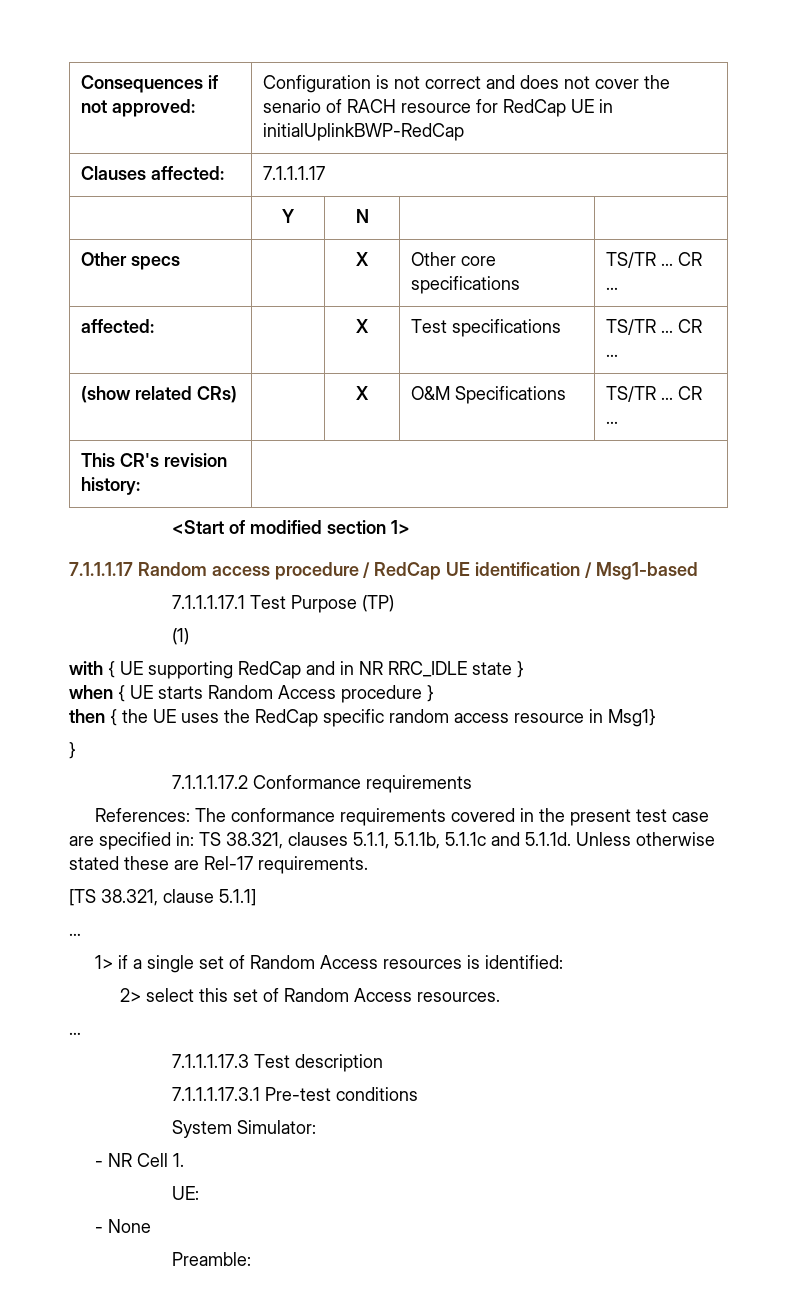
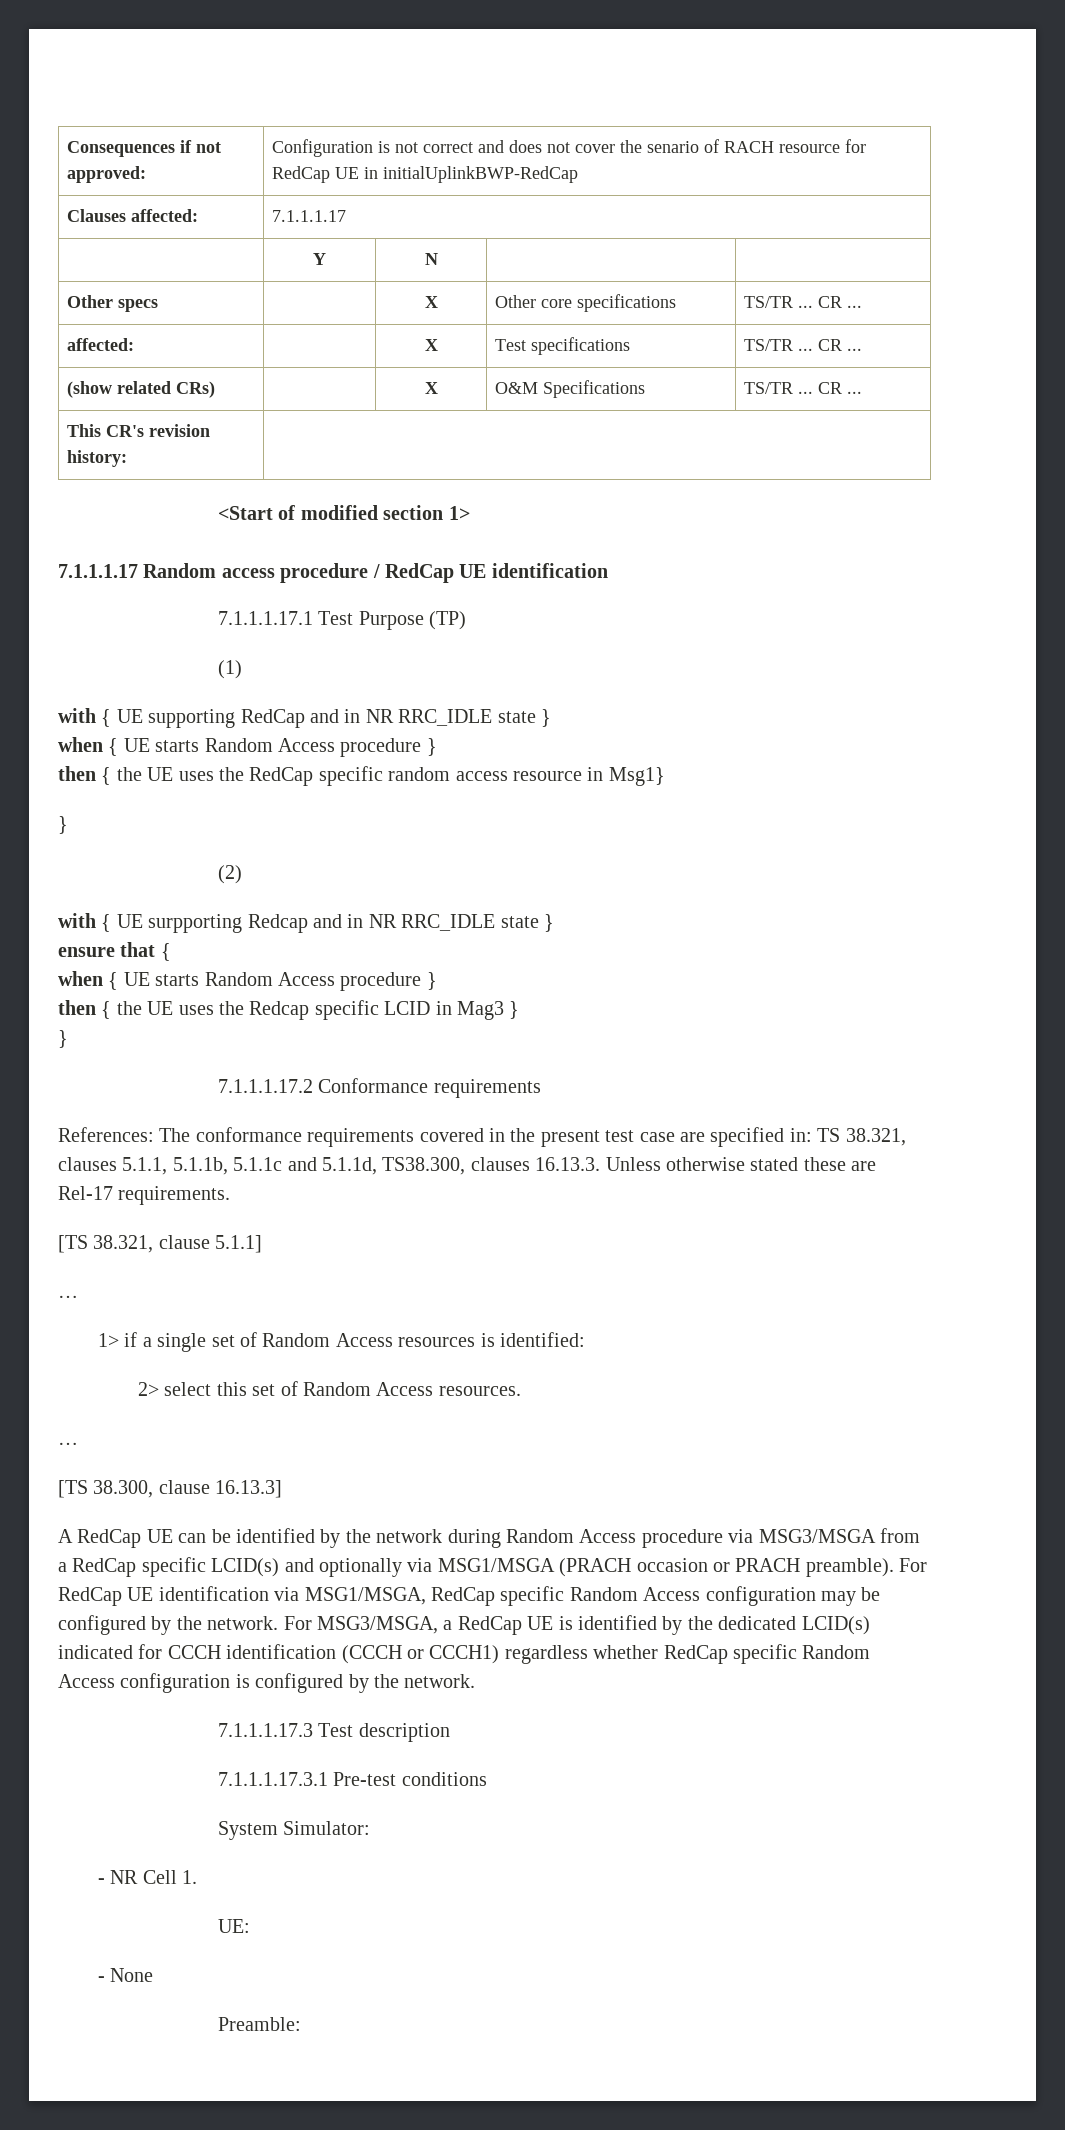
- 7.1.1.1.17 Random access procedure / RedCap UE identification / Msg1-based
+ 7.1.1.1.17 Random access procedure / RedCap UE identification
+ (2)
+ with { UE surpporting Redcap and in NR RRC_IDLE state }
+ ensure that {
+ when { UE starts Random Access procedure }
+ then { the UE uses the Redcap specific LCID in Mag3 }
+ }
- References: The conformance requirements covered in the present test case are specified in: TS 38.321, clauses 5.1.1, 5.1.1b, 5.1.1c and 5.1.1d. Unless otherwise stated these are Rel-17 requirements.
+ References: The conformance requirements covered in the present test case are specified in: TS 38.321, clauses 5.1.1, 5.1.1b, 5.1.1c and 5.1.1d, TS38.300, clauses 16.13.3. Unless otherwise stated these are Rel-17 requirements.
+ [TS 38.300, clause 16.13.3]
+ A RedCap UE can be identified by the network during Random Access procedure via MSG3/MSGA from a RedCap specific LCID(s) and optionally via MSG1/MSGA (PRACH occasion or PRACH preamble). For RedCap UE identification via MSG1/MSGA, RedCap specific Random Access configuration may be configured by the network. For MSG3/MSGA, a RedCap UE is identified by the dedicated LCID(s) indicated for CCCH identification (CCCH or CCCH1) regardless whether RedCap specific Random Access configuration is configured by the network.

